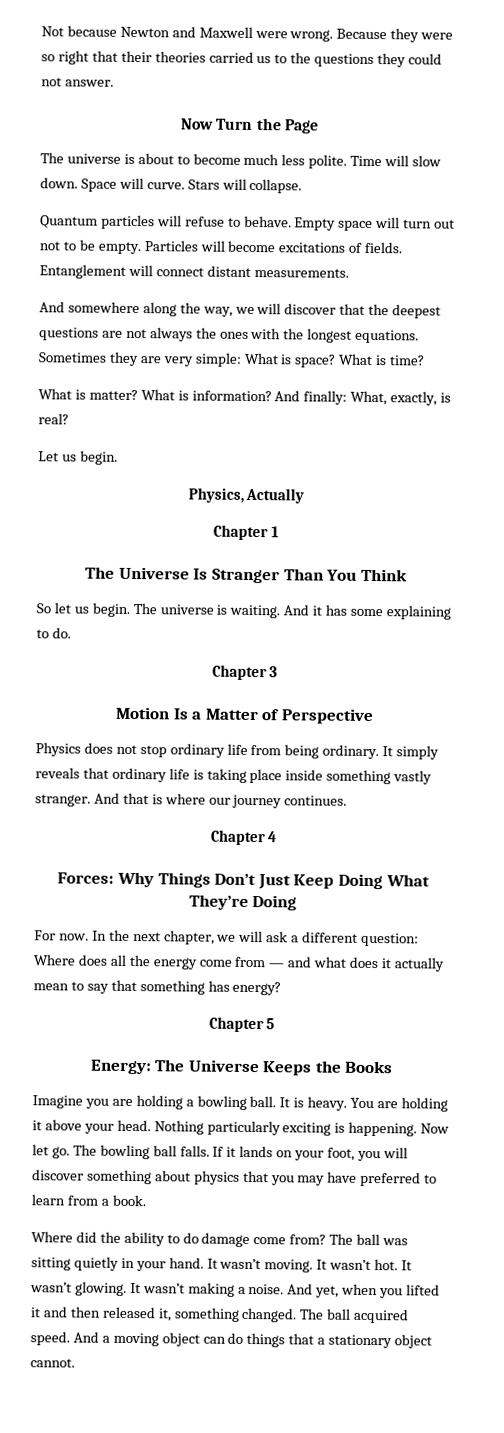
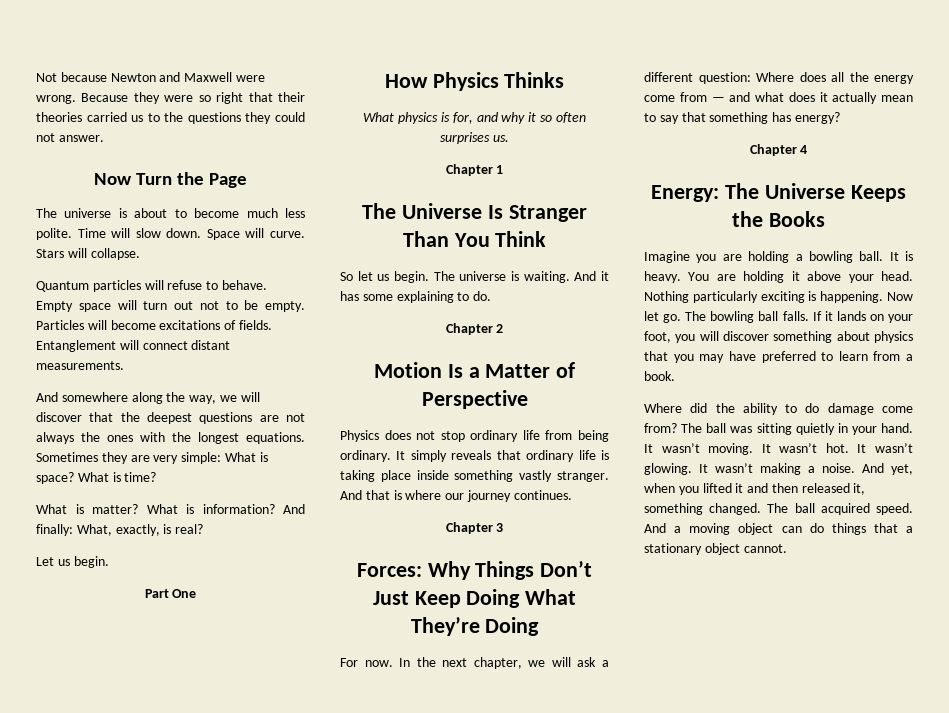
- Physics, Actually
+ Part One
+ How Physics Thinks
+ What physics is for, and why it so often surprises us.
- Chapter 3
+ Chapter 2
- Chapter 4
+ Chapter 3
- Chapter 5
+ Chapter 4

